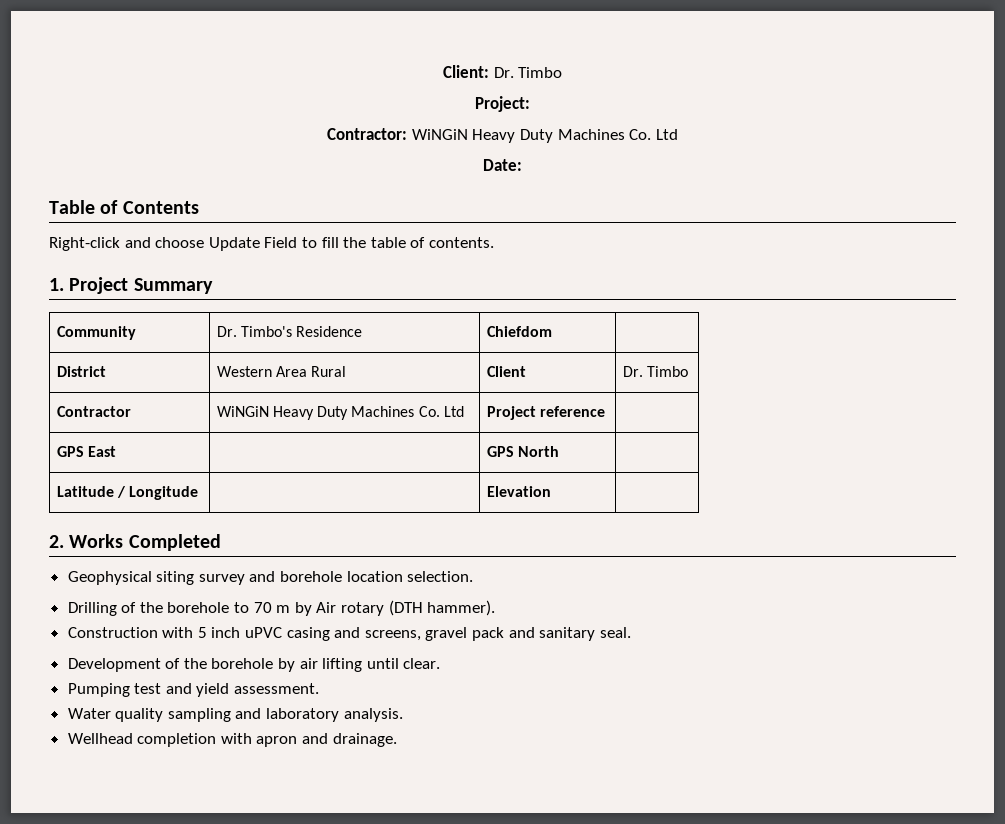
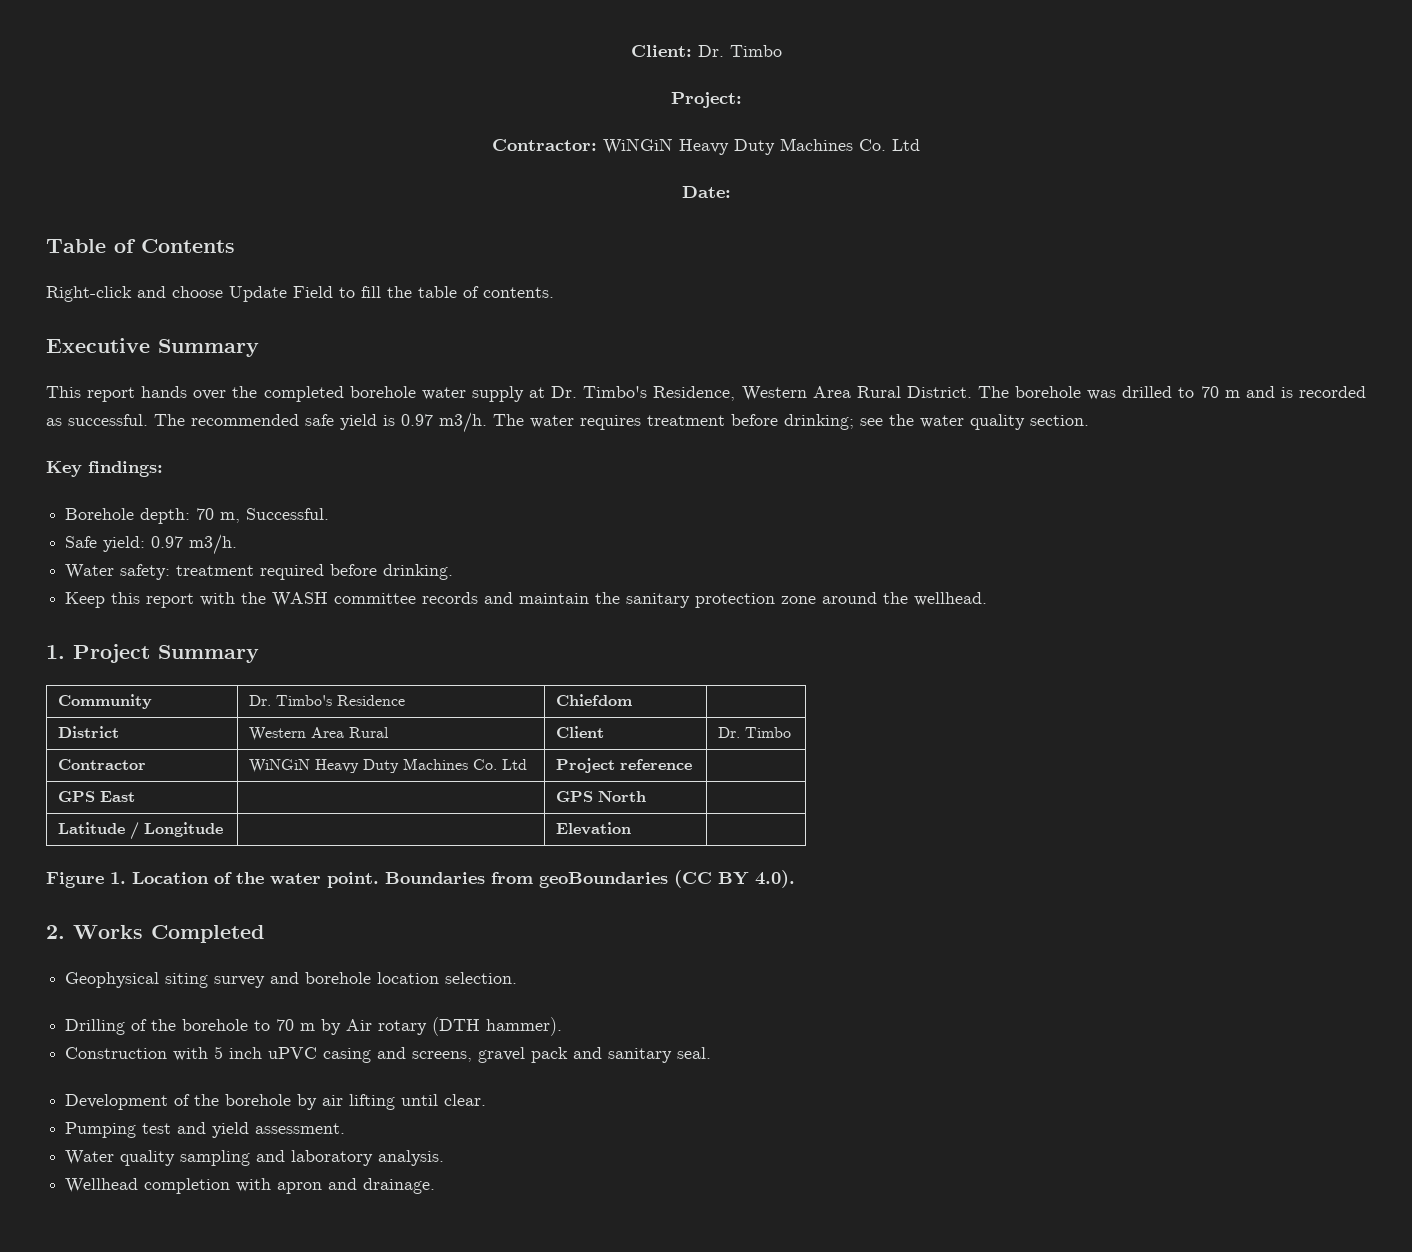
+ Executive Summary
+ This report hands over the completed borehole water supply at Dr. Timbo's Residence, Western Area Rural District. The borehole was drilled to 70 m and is recorded as successful. The recommended safe yield is 0.97 m3/h. The water requires treatment before drinking; see the water quality section.
+ Key findings:
+ Borehole depth: 70 m, Successful.
+ Safe yield: 0.97 m3/h.
+ Water safety: treatment required before drinking.
+ Keep this report with the WASH committee records and maintain the sanitary protection zone around the wellhead.
+ Figure 1. Location of the water point. Boundaries from geoBoundaries (CC BY 4.0).

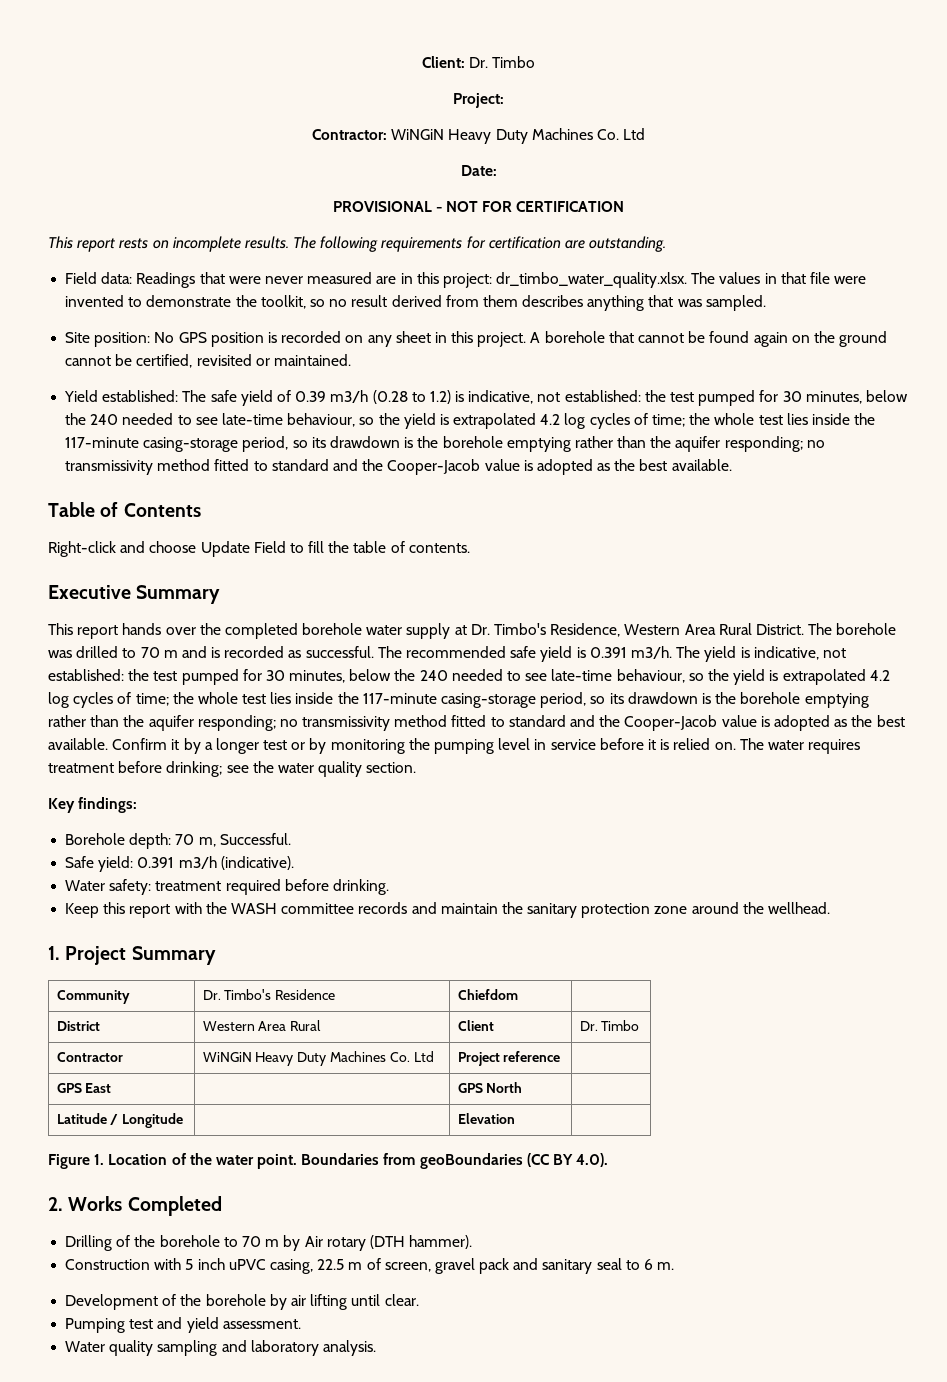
+ PROVISIONAL - NOT FOR CERTIFICATION
+ This report rests on incomplete results. The following requirements for certification are outstanding.
+ Field data: Readings that were never measured are in this project: dr_timbo_water_quality.xlsx. The values in that file were invented to demonstrate the toolkit, so no result derived from them describes anything that was sampled.
+ Site position: No GPS position is recorded on any sheet in this project. A borehole that cannot be found again on the ground cannot be certified, revisited or maintained.
+ Yield established: The safe yield of 0.39 m3/h (0.28 to 1.2) is indicative, not established: the test pumped for 30 minutes, below the 240 needed to see late-time behaviour, so the yield is extrapolated 4.2 log cycles of time; the whole test lies inside the 117-minute casing-storage period, so its drawdown is the borehole emptying rather than the aquifer responding; no transmissivity method fitted to standard and the Cooper-Jacob value is adopted as the best available.
- The recommended safe yield is 0.97 m3/h.
+ The recommended safe yield is 0.391 m3/h.
- The water requires treatment before drinking; see the water quality section.
+ The yield is indicative, not established: the test pumped for 30 minutes, below the 240 needed to see late-time behaviour, so the yield is extrapolated 4.2 log cycles of time; the whole test lies inside the 117-minute casing-storage period, so its drawdown is the borehole emptying rather than the aquifer responding; no transmissivity method fitted to standard and the Cooper-Jacob value is adopted as the best available. Confirm it by a longer test or by monitoring the pumping level in service before it is relied on. The water requires treatment before drinking; see the water quality section.
- Safe yield: 0.97 m3/h.
+ Safe yield: 0.391 m3/h (indicative).
- Geophysical siting survey and borehole location selection.
- Construction with 5 inch uPVC casing and screens, gravel pack and sanitary seal.
+ Construction with 5 inch uPVC casing, 22.5 m of screen, gravel pack and sanitary seal to 6 m.
- Wellhead completion with apron and drainage.

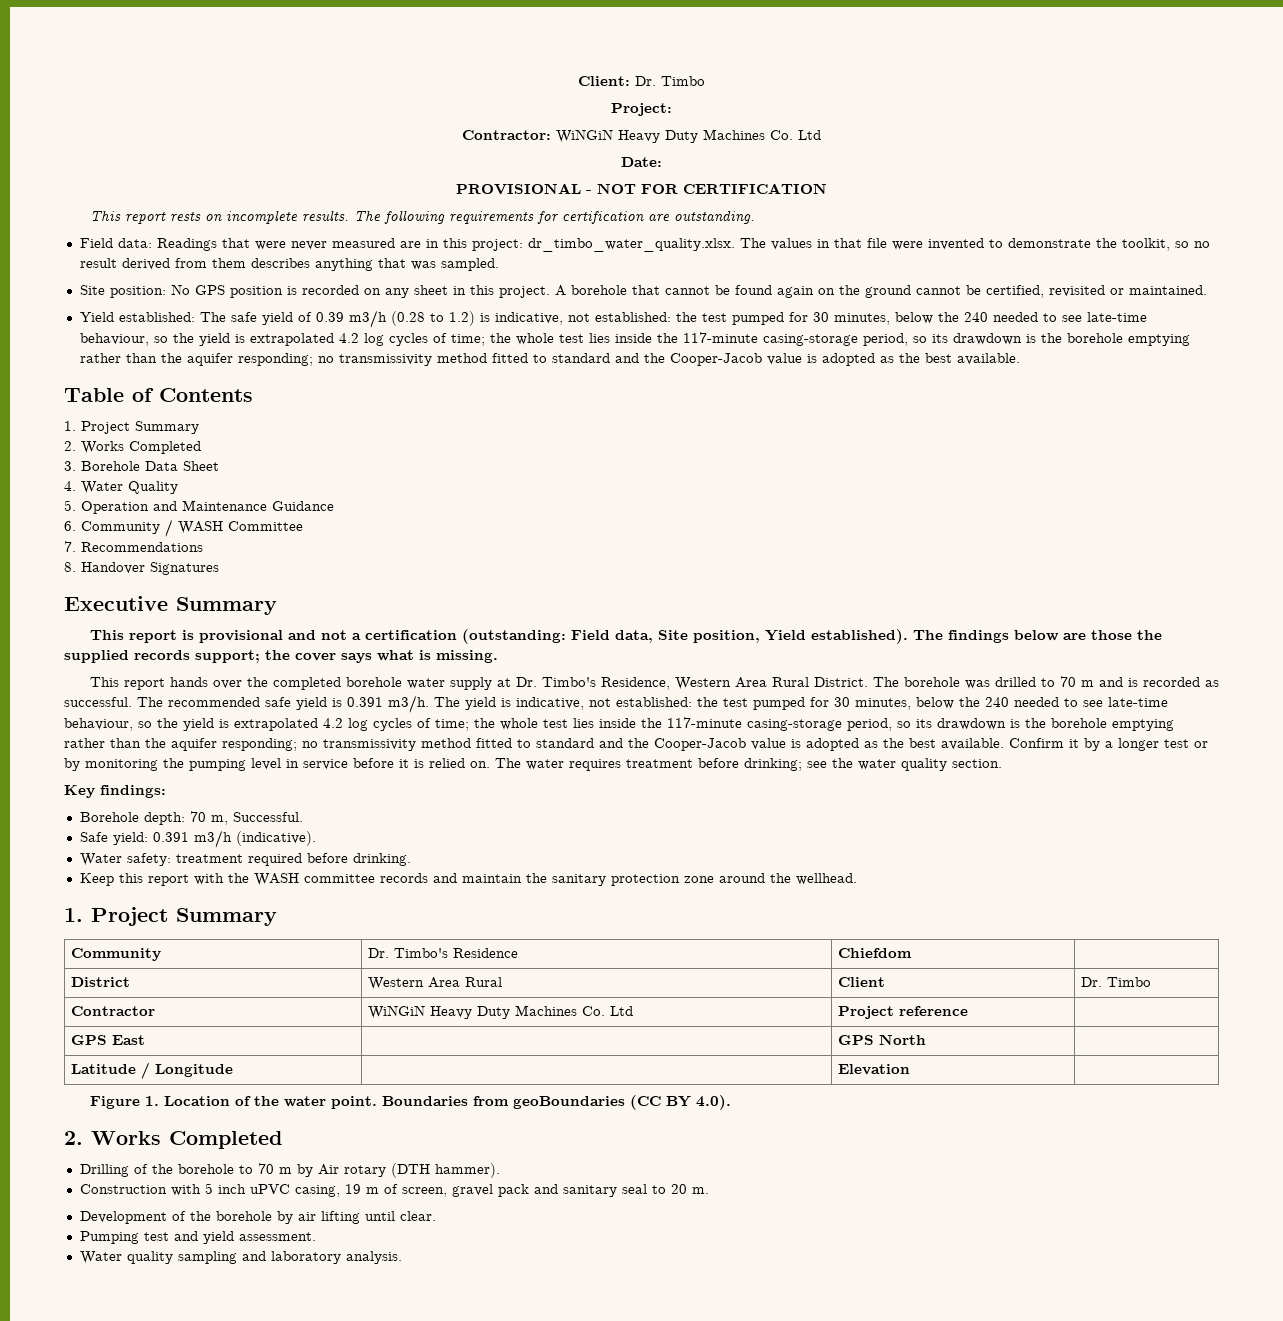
  Table of Contents
- Right-click and choose Update Field to fill the table of contents.
+ 1. Project Summary
+ 2. Works Completed
+ 3. Borehole Data Sheet
+ 4. Water Quality
+ 5. Operation and Maintenance Guidance
+ 6. Community / WASH Committee
+ 7. Recommendations
+ 8. Handover Signatures
  Executive Summary
+ This report is provisional and not a certification (outstanding: Field data, Site position, Yield established). The findings below are those the supplied records support; the cover says what is missing.
- Construction with 5 inch uPVC casing, 22.5 m of screen, gravel pack and sanitary seal to 6 m.
+ Construction with 5 inch uPVC casing, 19 m of screen, gravel pack and sanitary seal to 20 m.

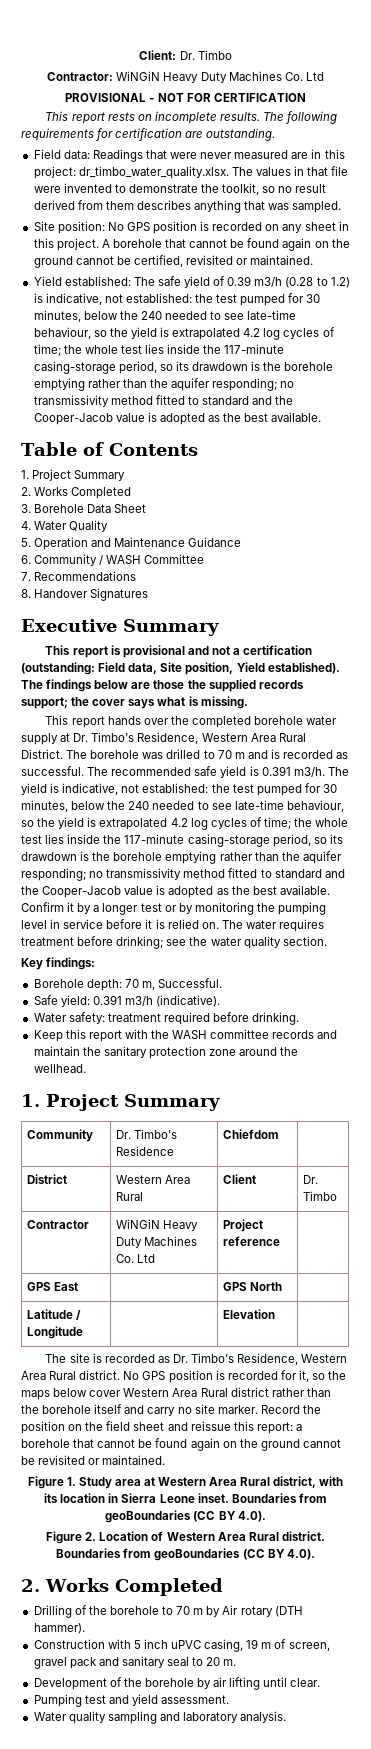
- Project:
- Date:
- Figure 1. Location of the water point.
+ The site is recorded as Dr. Timbo's Residence, Western Area Rural district. No GPS position is recorded for it, so the maps below cover Western Area Rural district rather than the borehole itself and carry no site marker. Record the position on the field sheet and reissue this report: a borehole that cannot be found again on the ground cannot be revisited or maintained.
+ Figure 1. Study area at Western Area Rural district, with its location in Sierra Leone inset. Boundaries from geoBoundaries (CC BY 4.0).
+ Figure 2. Location of Western Area Rural district.

